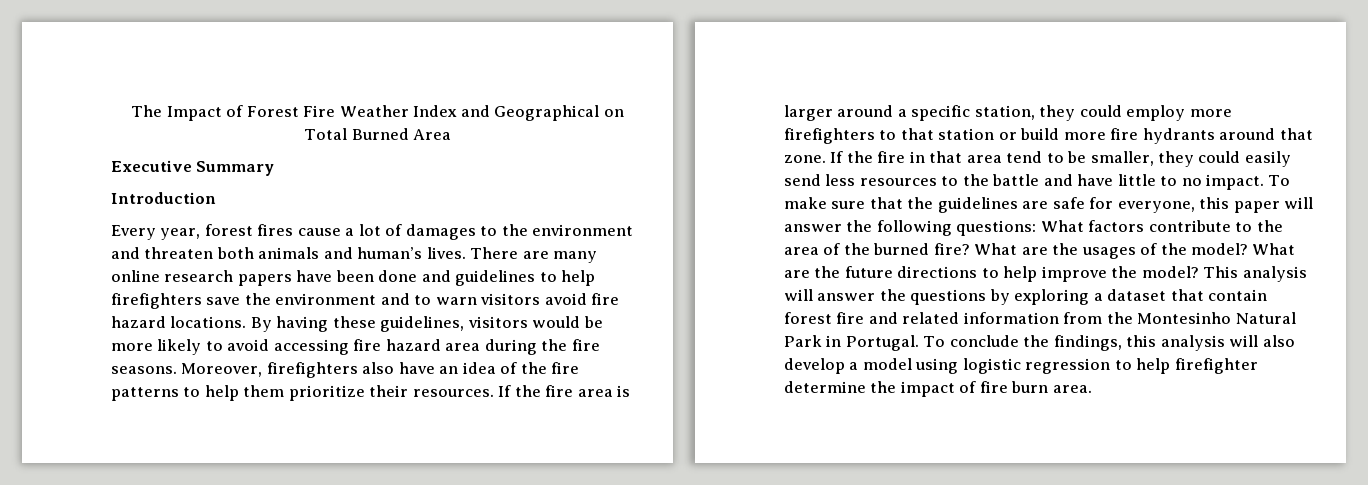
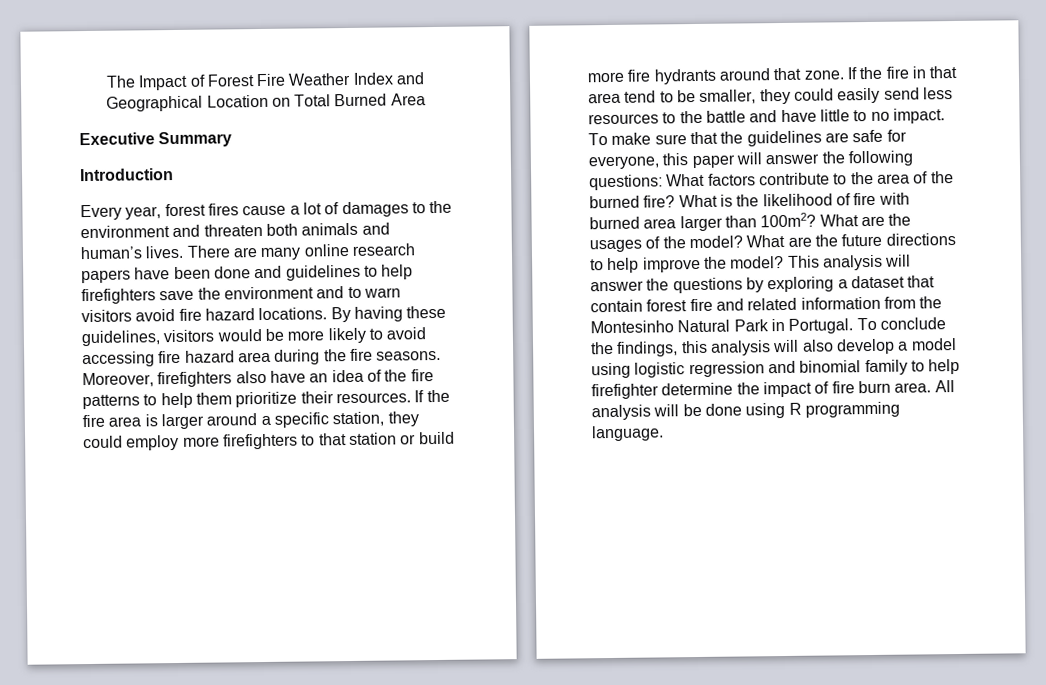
- The Impact of Forest Fire Weather Index and Geographical on Total Burned Area
+ The Impact of Forest Fire Weather Index and Geographical Location on Total Burned Area
- What are the usages of the model?
+ What is the likelihood of fire with burned area larger than 100m2? What are the usages of the model?
- To conclude the findings, this analysis will also develop a model using logistic regression to help firefighter determine the impact of fire burn area.
+ To conclude the findings, this analysis will also develop a model using logistic regression and binomial family to help firefighter determine the impact of fire burn area.
+ All analysis will be done using R programming language.

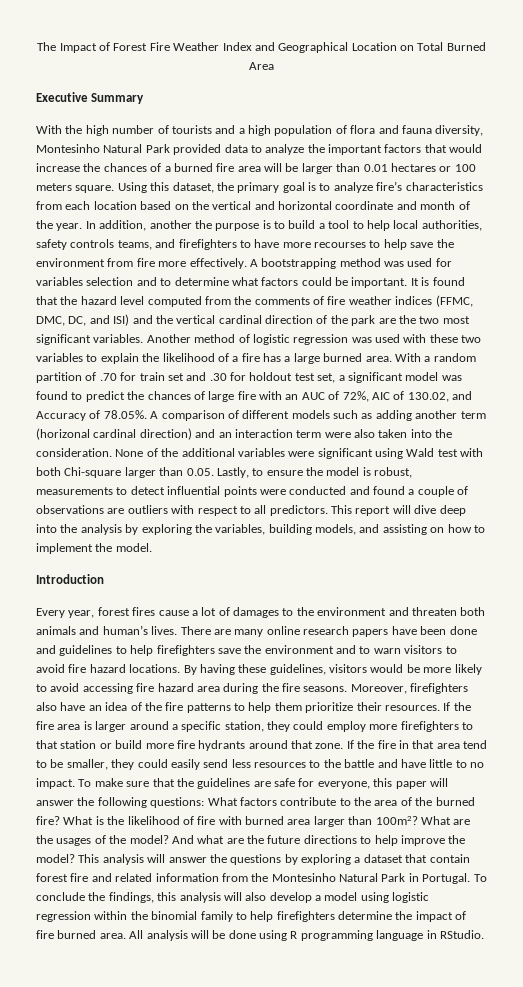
+ With the high number of tourists and a high population of flora and fauna diversity, Montesinho Natural Park provided data to analyze the important factors that would increase the chances of a burned fire area will be larger than 0.01 hectares or 100 meters square. Using this dataset, the primary goal is to analyze fire’s characteristics from each location based on the vertical and horizontal coordinate and month of the year. In addition, another the purpose is to build a tool to help local authorities, safety controls teams, and firefighters to have more recourses to help save the environment from fire more effectively. A bootstrapping method was used for variables selection and to determine what factors could be important. It is found that the hazard level computed from the comments of fire weather indices (FFMC, DMC, DC, and ISI) and the vertical cardinal direction of the park are the two most significant variables. Another method of logistic regression was used with these two variables to explain the likelihood of a fire has a large burned area. With a random partition of .70 for train set and .30 for holdout test set, a significant model was found to predict the chances of large fire with an AUC of 72%, AIC of 130.02, and Accuracy of 78.05%. A comparison of different models such as adding another term (horizonal cardinal direction) and an interaction term were also taken into the consideration. None of the additional variables were significant using Wald test with both Chi-square larger than 0.05. Lastly, to ensure the model is robust, measurements to detect influential points were conducted and found a couple of observations are outliers with respect to all predictors. This report will dive deep into the analysis by exploring the variables, building models, and assisting on how to implement the model.
- There are many online research papers have been done and guidelines to help firefighters save the environment and to warn visitors avoid fire hazard locations.
+ There are many online research papers have been done and guidelines to help firefighters save the environment and to warn visitors to avoid fire hazard locations.
- What are the future directions to help improve the model?
+ And what are the future directions to help improve the model?
- To conclude the findings, this analysis will also develop a model using logistic regression and binomial family to help firefighter determine the impact of fire burn area.
+ To conclude the findings, this analysis will also develop a model using logistic regression within the binomial family to help firefighters determine the impact of fire burned area.
- All analysis will be done using R programming language.
+ All analysis will be done using R programming language in RStudio.

